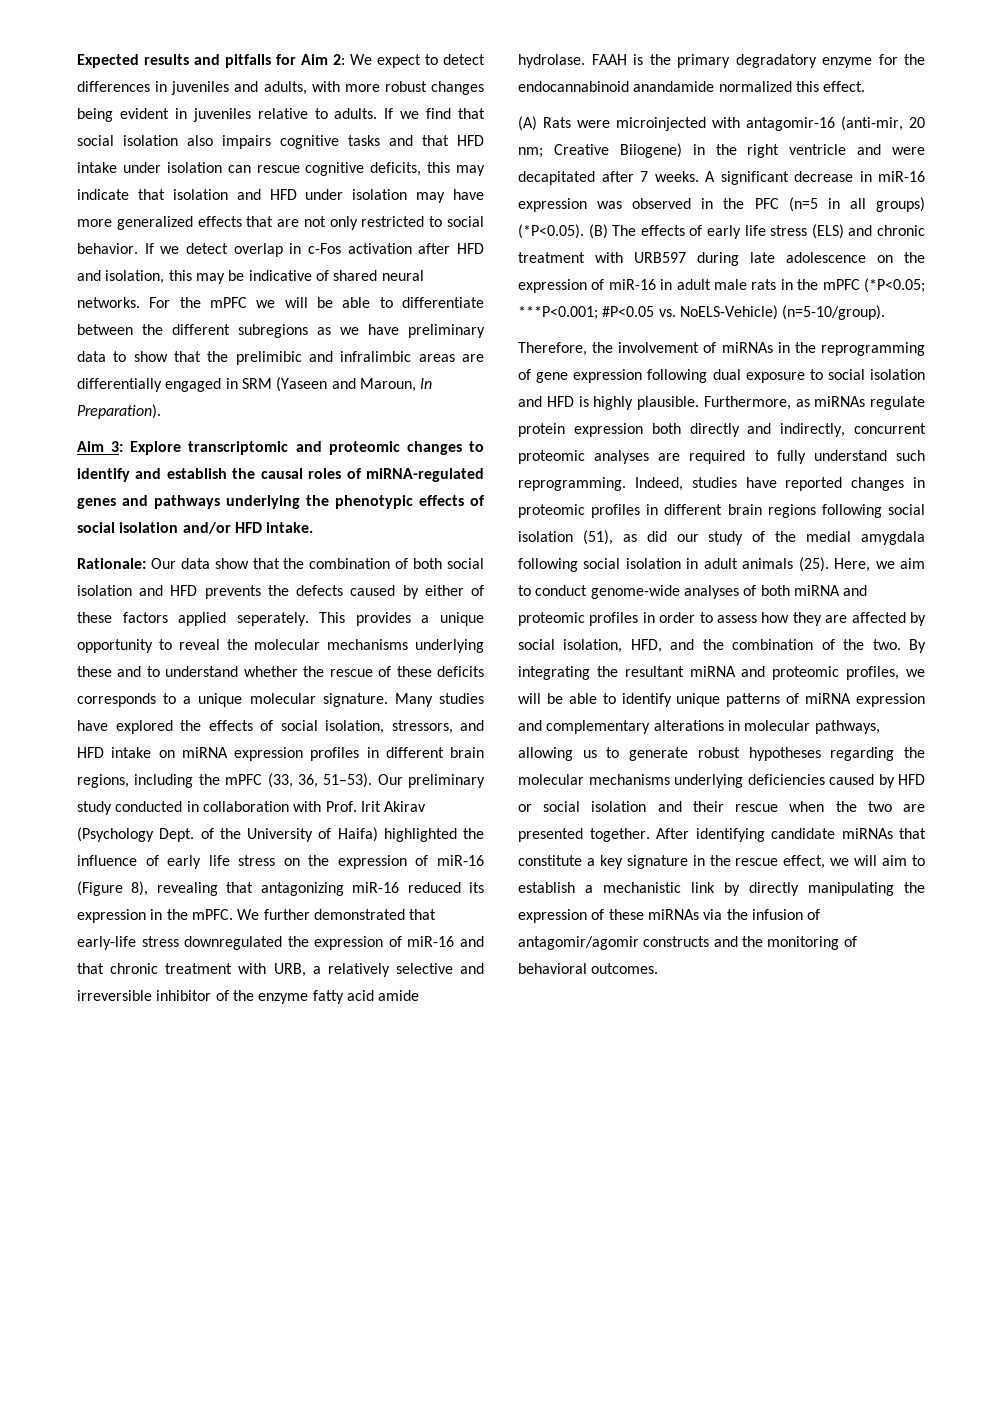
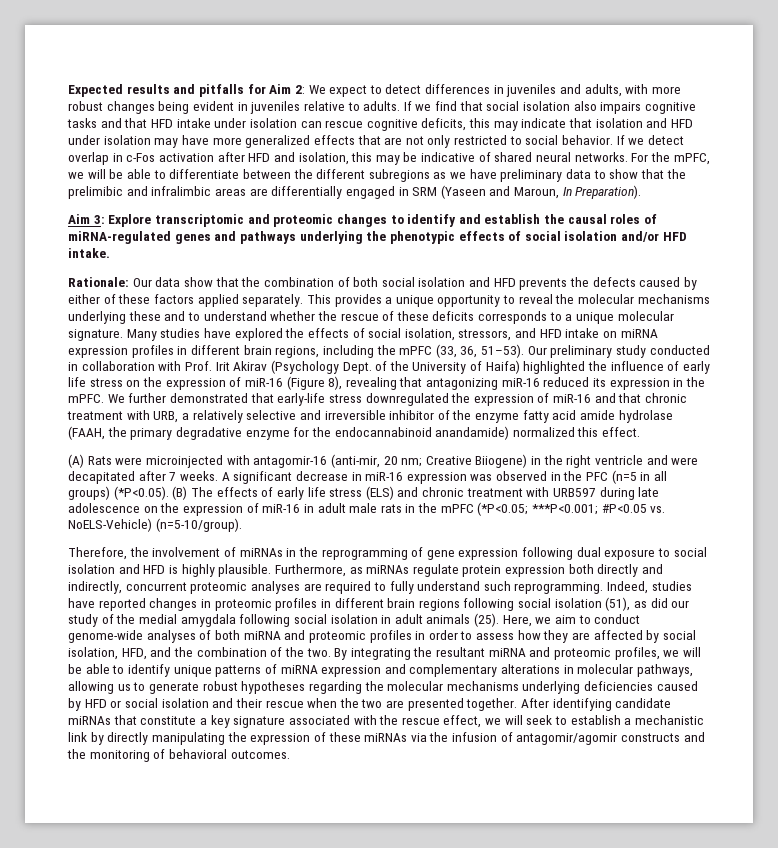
- For the mPFC we will be able to differentiate between the different subregions as we have preliminary data to show that the prelimibic and infralimbic areas are differentially engaged in SRM (Yaseen and Maroun, In Preparation).
+ For the mPFC, we will be able to differentiate between the different subregions as we have preliminary data to show that the prelimibic and infralimbic areas are differentially engaged in SRM (Yaseen and Maroun, In Preparation).
- Rationale: Our data show that the combination of both social isolation and HFD prevents the defects caused by either of these factors applied seperately.
+ Rationale: Our data show that the combination of both social isolation and HFD prevents the defects caused by either of these factors applied separately.
- We further demonstrated that early-life stress downregulated the expression of miR-16 and that chronic treatment with URB, a relatively selective and irreversible inhibitor of the enzyme fatty acid amide hydrolase. FAAH is the primary degradatory enzyme for the endocannabinoid anandamide normalized this effect.
+ We further demonstrated that early-life stress downregulated the expression of miR-16 and that chronic treatment with URB, a relatively selective and irreversible inhibitor of the enzyme fatty acid amide hydrolase (FAAH, the primary degradative enzyme for the endocannabinoid anandamide) normalized this effect.
- After identifying candidate miRNAs that constitute a key signature in the rescue effect, we will aim to establish a mechanistic link by directly manipulating the expression of these miRNAs via the infusion of antagomir/agomir constructs and the monitoring of behavioral outcomes.
+ After identifying candidate miRNAs that constitute a key signature associated with the rescue effect, we will seek to establish a mechanistic link by directly manipulating the expression of these miRNAs via the infusion of antagomir/agomir constructs and the monitoring of behavioral outcomes.

